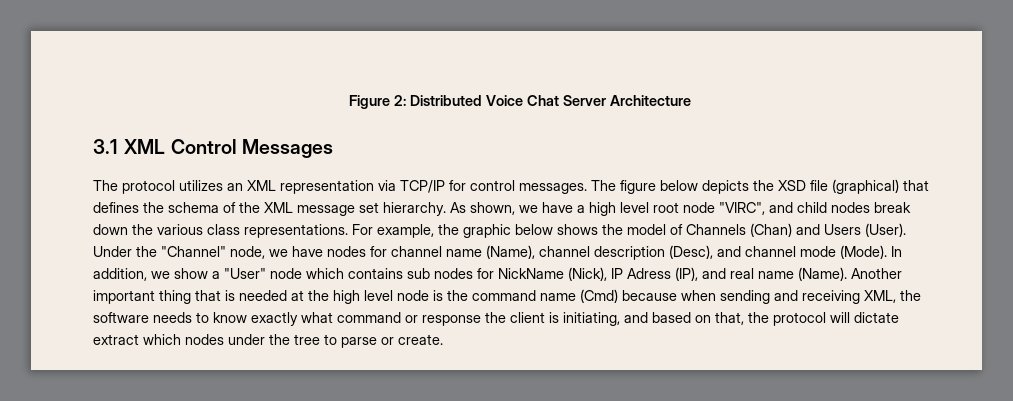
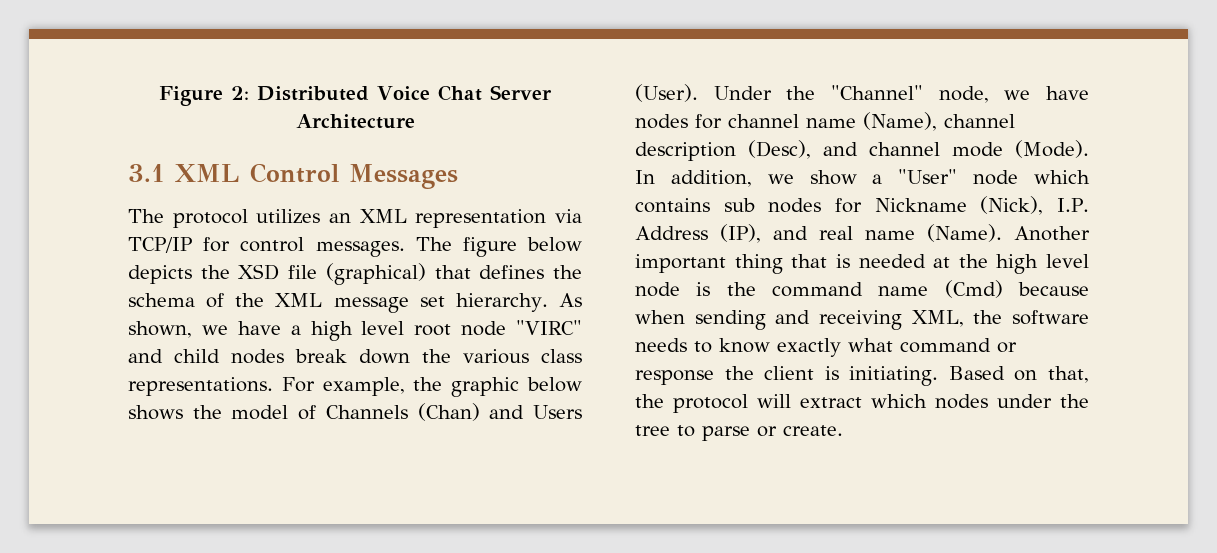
- As shown, we have a high level root node "VIRC", and child nodes break down the various class representations.
+ As shown, we have a high level root node "VIRC" and child nodes break down the various class representations.
- In addition, we show a "User" node which contains sub nodes for NickName (Nick), IP Adress (IP), and real name (Name).
+ In addition, we show a "User" node which contains sub nodes for Nickname (Nick), I.P. Address (IP), and real name (Name).
- Another important thing that is needed at the high level node is the command name (Cmd) because when sending and receiving XML, the software needs to know exactly what command or response the client is initiating, and based on that, the protocol will dictate extract which nodes under the tree to parse or create.
+ Another important thing that is needed at the high level node is the command name (Cmd) because when sending and receiving XML, the software needs to know exactly what command or response the client is initiating. Based on that, the protocol will extract which nodes under the tree to parse or create.

